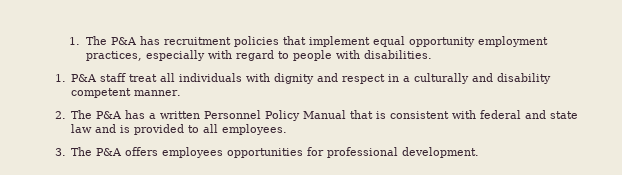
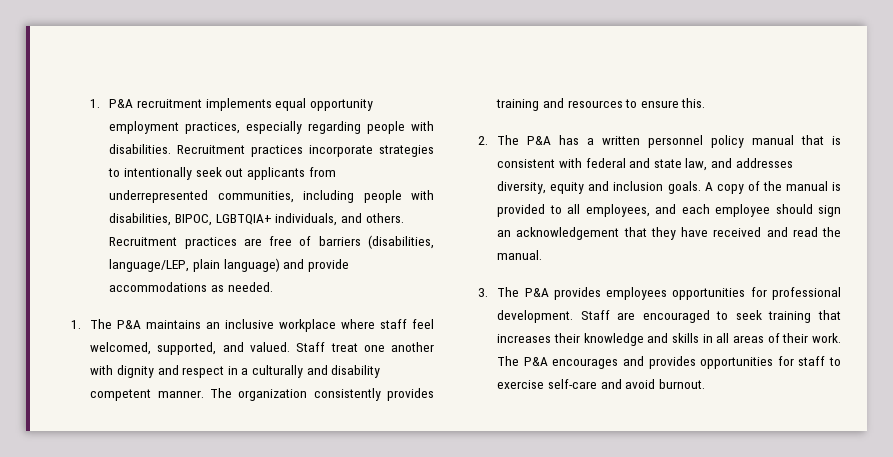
- 1. The P&A has recruitment policies that implement equal opportunity employment practices, especially with regard to people with disabilities.
- 1. P&A staff treat all individuals with dignity and respect in a culturally and disability competent manner.
+ 1. P&A recruitment implements equal opportunity employment practices, especially regarding people with disabilities. Recruitment practices incorporate strategies to intentionally seek out applicants from underrepresented communities, including people with disabilities, BIPOC, LGBTQIA+ individuals, and others. Recruitment practices are free of barriers (disabilities, language/LEP, plain language) and provide accommodations as needed.
+ 1. The P&A maintains an inclusive workplace where staff feel welcomed, supported, and valued. Staff treat one another with dignity and respect in a culturally and disability competent manner. The organization consistently provides training and resources to ensure this.
- 2. The P&A has a written Personnel Policy Manual that is consistent with federal and state law and is provided to all employees.
+ 2. The P&A has a written personnel policy manual that is consistent with federal and state law, and addresses diversity, equity and inclusion goals. A copy of the manual is provided to all employees, and each employee should sign an acknowledgement that they have received and read the manual.
- 3. The P&A offers employees opportunities for professional development.
+ 3. The P&A provides employees opportunities for professional development.
+ Staff are encouraged to seek training that increases their knowledge and skills in all areas of their work. The P&A encourages and provides opportunities for staff to exercise self-care and avoid burnout.

